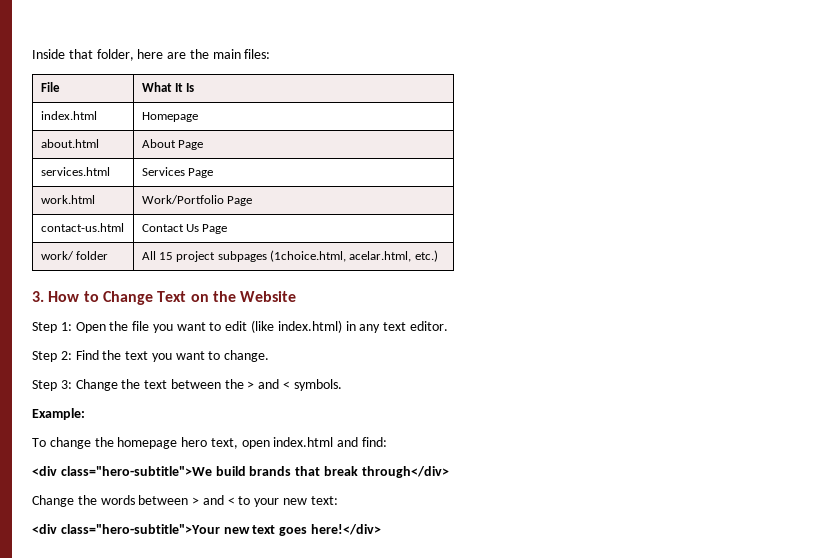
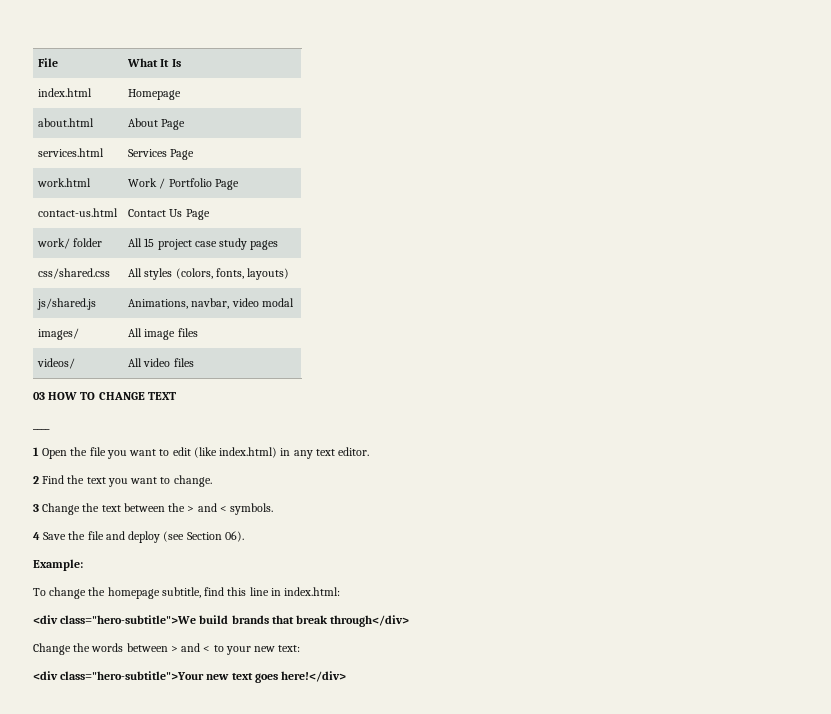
- Inside that folder, here are the main files:
- work.html | Work/Portfolio Page
+ work.html | Work / Portfolio Page
- work/ folder | All 15 project subpages (1choice.html, acelar.html, etc.)
- 3. How to Change Text on the Website
- Step 1: Open the file you want to edit (like index.html) in any text editor.
+ work/ folder | All 15 project case study pages
+ css/shared.css | All styles (colors, fonts, layouts)
+ js/shared.js | Animations, navbar, video modal
+ images/ | All image files
+ videos/ | All video files
+ 03 HOW TO CHANGE TEXT
+ ____
+ 1 Open the file you want to edit (like index.html) in any text editor.
- Step 2: Find the text you want to change.
+ 2 Find the text you want to change.
- Step 3: Change the text between the > and < symbols.
+ 3 Change the text between the > and < symbols.
+ 4 Save the file and deploy (see Section 06).
- To change the homepage hero text, open index.html and find:
+ To change the homepage subtitle, find this line in index.html:

